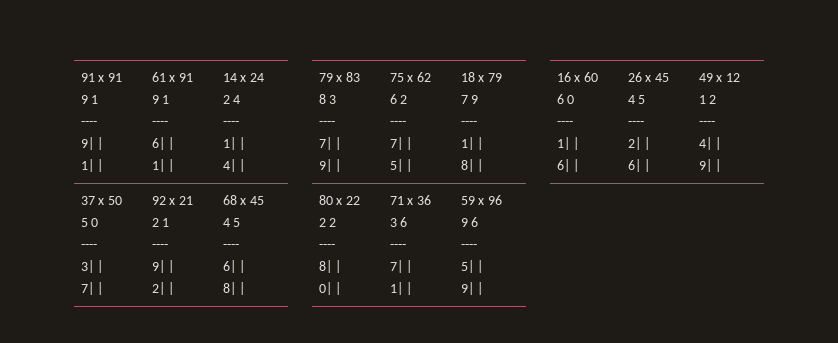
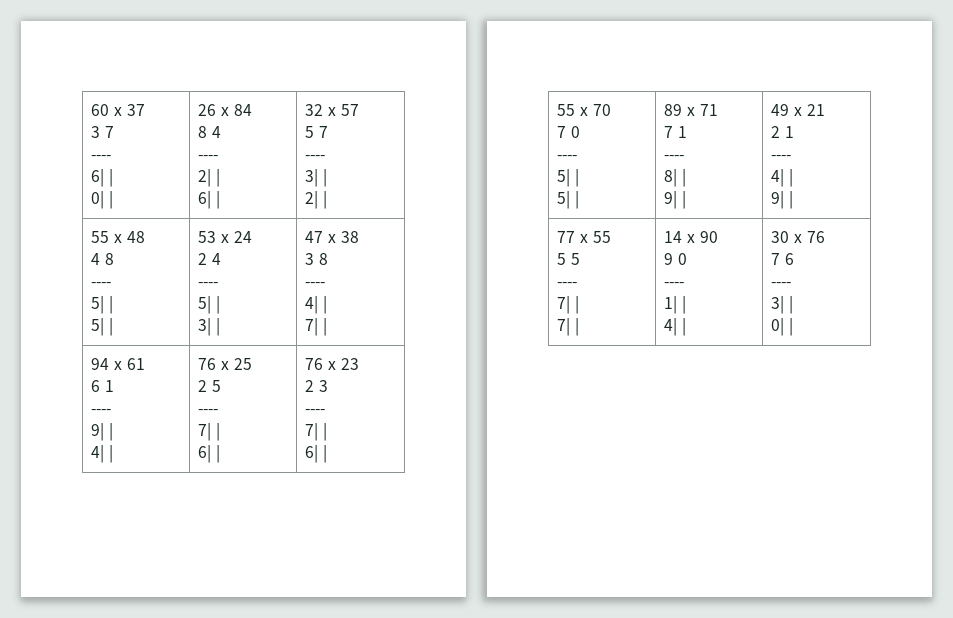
- 91 x 91
- 9 1
+ 60 x 37
+ 3 7
+ ----
+ 6| |
+ 0| | | 26 x 84
+ 8 4
+ ----
+ 2| |
+ 6| | | 32 x 57
+ 5 7
+ ----
+ 3| |
+ 2| |
+ 55 x 48
+ 4 8
+ ----
+ 5| |
+ 5| | | 53 x 24
+ 2 4
+ ----
+ 5| |
+ 3| | | 47 x 38
+ 3 8
+ ----
+ 4| |
+ 7| |
+ 94 x 61
+ 6 1
  ----
  9| |
- 1| | | 61 x 91
- 9 1
- ----
- 6| |
- 1| | | 14 x 24
- 2 4
- ----
- 1| |
- 4| |
- 37 x 50
- 5 0
- ----
- 3| |
- 7| | | 92 x 21
- 2 1
- ----
- 9| |
- 2| | | 68 x 45
- 4 5
- ----
- 6| |
- 8| |
- 79 x 83
- 8 3
+ 4| | | 76 x 25
+ 2 5
  ----
  7| |
- 9| | | 75 x 62
- 6 2
+ 6| | | 76 x 23
+ 2 3
  ----
  7| |
- 5| | | 18 x 79
- 7 9
+ 6| |
+ 55 x 70
+ 7 0
  ----
- 1| |
- 8| |
- 80 x 22
- 2 2
+ 5| |
+ 5| | | 89 x 71
+ 7 1
  ----
  8| |
- 0| | | 71 x 36
- 3 6
- ----
- 7| |
- 1| | | 59 x 96
- 9 6
- ----
- 5| |
- 9| |
- 16 x 60
- 6 0
- ----
- 1| |
- 6| | | 26 x 45
- 4 5
- ----
- 2| |
- 6| | | 49 x 12
- 1 2
+ 9| | | 49 x 21
+ 2 1
+ 77 x 55
+ 5 5
+ ----
+ 7| |
+ 7| | | 14 x 90
+ 9 0
+ ----
+ 1| |
+ 4| | | 30 x 76
+ 7 6
+ ----
+ 3| |
+ 0| |

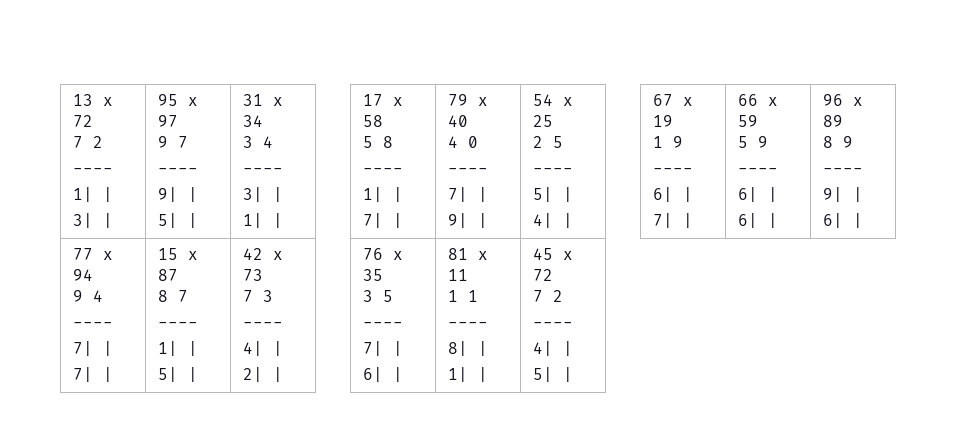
- 60 x 37
- 3 7
+ 13 x 72
+ 7 2
+ ----
+ 1| |
+ 3| | | 95 x 97
+ 9 7
+ ----
+ 9| |
+ 5| | | 31 x 34
+ 3 4
+ ----
+ 3| |
+ 1| |
+ 77 x 94
+ 9 4
+ ----
+ 7| |
+ 7| | | 15 x 87
+ 8 7
+ ----
+ 1| |
+ 5| | | 42 x 73
+ 7 3
+ ----
+ 4| |
+ 2| |
+ 17 x 58
+ 5 8
+ ----
+ 1| |
+ 7| | | 79 x 40
+ 4 0
+ ----
+ 7| |
+ 9| | | 54 x 25
+ 2 5
+ ----
+ 5| |
+ 4| |
+ 76 x 35
+ 3 5
+ ----
+ 7| |
+ 6| | | 81 x 11
+ 1 1
+ ----
+ 8| |
+ 1| | | 45 x 72
+ 7 2
+ ----
+ 4| |
+ 5| |
+ 67 x 19
+ 1 9
  ----
  6| |
- 0| | | 26 x 84
- 8 4
+ 7| | | 66 x 59
+ 5 9
  ----
- 2| |
- 6| | | 32 x 57
- 5 7
- ----
- 3| |
- 2| |
- 55 x 48
- 4 8
- ----
- 5| |
- 5| | | 53 x 24
- 2 4
- ----
- 5| |
- 3| | | 47 x 38
- 3 8
- ----
- 4| |
- 7| |
- 94 x 61
- 6 1
+ 6| |
+ 6| | | 96 x 89
+ 8 9
  ----
  9| |
- 4| | | 76 x 25
- 2 5
- ----
- 7| |
- 6| | | 76 x 23
- 2 3
- ----
- 7| |
  6| |
- 55 x 70
- 7 0
- ----
- 5| |
- 5| | | 89 x 71
- 7 1
- ----
- 8| |
- 9| | | 49 x 21
- 2 1
- ----
- 4| |
- 9| |
- 77 x 55
- 5 5
- ----
- 7| |
- 7| | | 14 x 90
- 9 0
- ----
- 1| |
- 4| | | 30 x 76
- 7 6
- ----
- 3| |
- 0| |

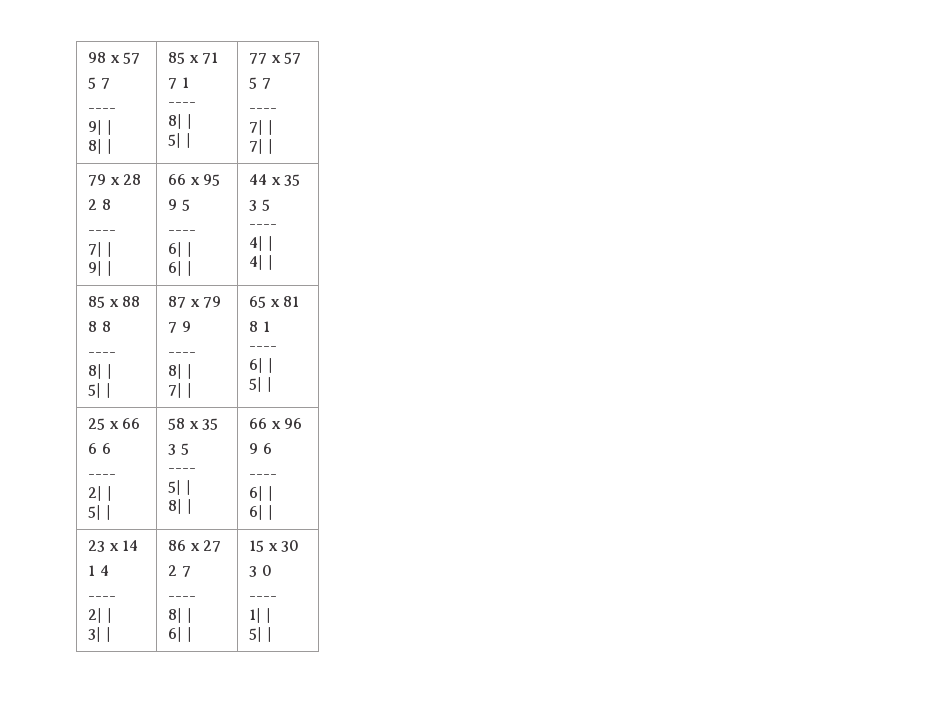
- 13 x 72
- 7 2
+ 98 x 57
+ 5 7
+ ----
+ 9| |
+ 8| | | 85 x 71
+ 7 1
+ ----
+ 8| |
+ 5| | | 77 x 57
+ 5 7
+ ----
+ 7| |
+ 7| |
+ 79 x 28
+ 2 8
+ ----
+ 7| |
+ 9| | | 66 x 95
+ 9 5
+ ----
+ 6| |
+ 6| | | 44 x 35
+ 3 5
+ ----
+ 4| |
+ 4| |
+ 85 x 88
+ 8 8
+ ----
+ 8| |
+ 5| | | 87 x 79
+ 7 9
+ ----
+ 8| |
+ 7| | | 65 x 81
+ 8 1
+ ----
+ 6| |
+ 5| |
+ 25 x 66
+ 6 6
+ ----
+ 2| |
+ 5| | | 58 x 35
+ 3 5
+ ----
+ 5| |
+ 8| | | 66 x 96
+ 9 6
+ ----
+ 6| |
+ 6| |
+ 23 x 14
+ 1 4
+ ----
+ 2| |
+ 3| | | 86 x 27
+ 2 7
+ ----
+ 8| |
+ 6| | | 15 x 30
+ 3 0
  ----
  1| |
- 3| | | 95 x 97
- 9 7
- ----
- 9| |
- 5| | | 31 x 34
- 3 4
- ----
- 3| |
- 1| |
- 77 x 94
- 9 4
- ----
- 7| |
- 7| | | 15 x 87
- 8 7
- ----
- 1| |
- 5| | | 42 x 73
- 7 3
- ----
- 4| |
- 2| |
- 17 x 58
- 5 8
- ----
- 1| |
- 7| | | 79 x 40
- 4 0
- ----
- 7| |
- 9| | | 54 x 25
- 2 5
- ----
  5| |
- 4| |
- 76 x 35
- 3 5
- ----
- 7| |
- 6| | | 81 x 11
- 1 1
- ----
- 8| |
- 1| | | 45 x 72
- 7 2
- ----
- 4| |
- 5| |
- 67 x 19
- 1 9
- ----
- 6| |
- 7| | | 66 x 59
- 5 9
- ----
- 6| |
- 6| | | 96 x 89
- 8 9
- ----
- 9| |
- 6| |

